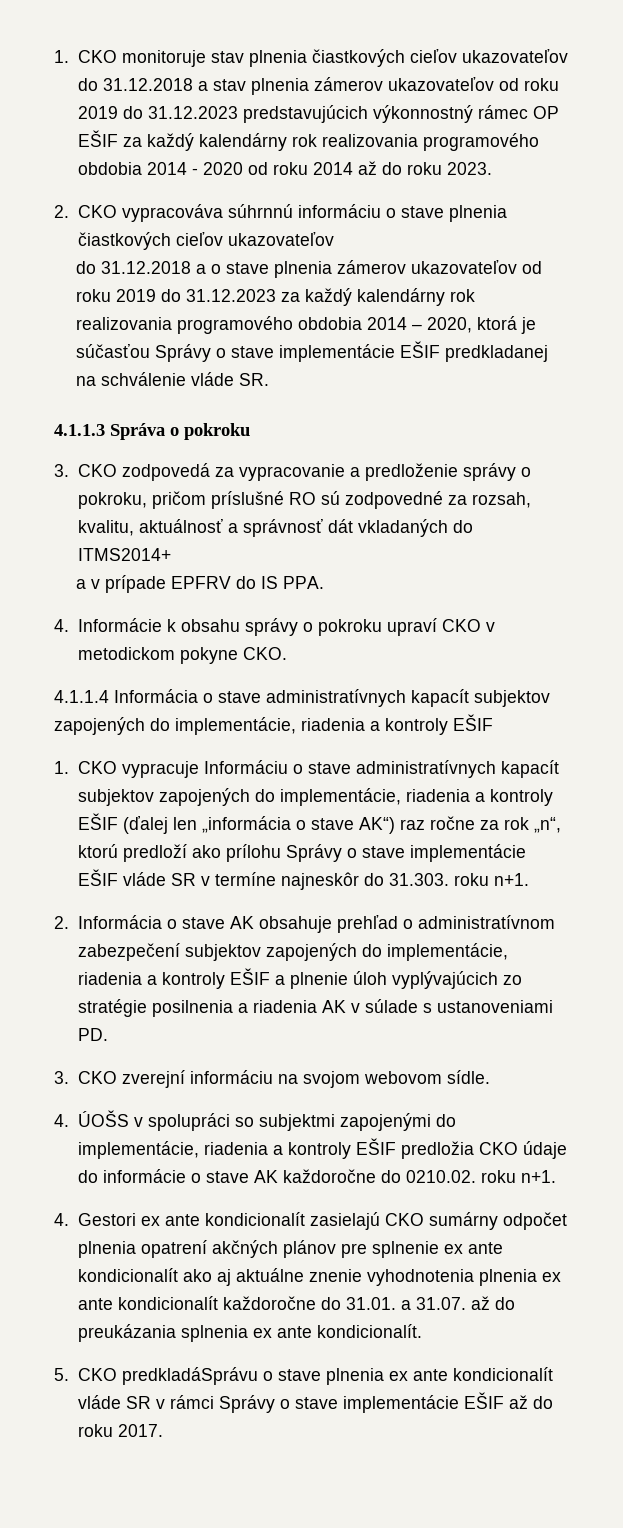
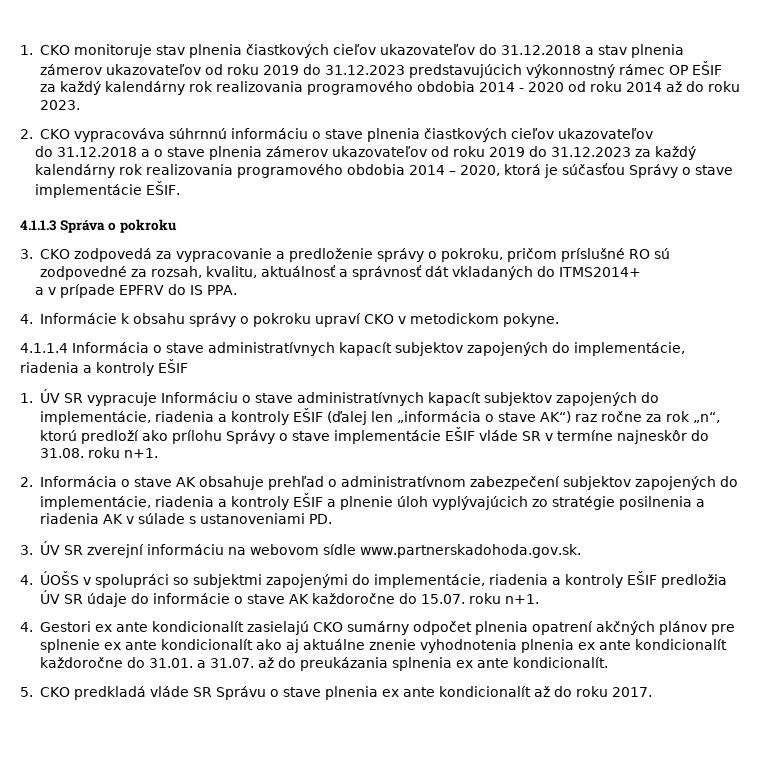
- do 31.12.2018 a o stave plnenia zámerov ukazovateľov od roku 2019 do 31.12.2023 za každý kalendárny rok realizovania programového obdobia 2014 – 2020, ktorá je súčasťou Správy o stave implementácie EŠIF predkladanej na schválenie vláde SR.
+ do 31.12.2018 a o stave plnenia zámerov ukazovateľov od roku 2019 do 31.12.2023 za každý kalendárny rok realizovania programového obdobia 2014 – 2020, ktorá je súčasťou Správy o stave implementácie EŠIF.
- 4. Informácie k obsahu správy o pokroku upraví CKO v metodickom pokyne CKO.
+ 4. Informácie k obsahu správy o pokroku upraví CKO v metodickom pokyne.
- 1. CKO vypracuje Informáciu o stave administratívnych kapacít subjektov zapojených do implementácie, riadenia a kontroly EŠIF (ďalej len „informácia o stave AK“) raz ročne za rok „n“, ktorú predloží ako prílohu Správy o stave implementácie EŠIF vláde SR v termíne najneskôr do 31.303. roku n+1.
+ 1. ÚV SR vypracuje Informáciu o stave administratívnych kapacít subjektov zapojených do implementácie, riadenia a kontroly EŠIF (ďalej len „informácia o stave AK“) raz ročne za rok „n“, ktorú predloží ako prílohu Správy o stave implementácie EŠIF vláde SR v termíne najneskôr do 31.08. roku n+1.
- 3. CKO zverejní informáciu na svojom webovom sídle.
+ 3. ÚV SR zverejní informáciu na webovom sídle www.partnerskadohoda.gov.sk.
- 4. ÚOŠS v spolupráci so subjektmi zapojenými do implementácie, riadenia a kontroly EŠIF predložia CKO údaje do informácie o stave AK každoročne do 0210.02. roku n+1.
+ 4. ÚOŠS v spolupráci so subjektmi zapojenými do implementácie, riadenia a kontroly EŠIF predložia ÚV SR údaje do informácie o stave AK každoročne do 15.07. roku n+1.
- 5. CKO predkladáSprávu o stave plnenia ex ante kondicionalít vláde SR v rámci Správy o stave implementácie EŠIF až do roku 2017.
+ 5. CKO predkladá vláde SR Správu o stave plnenia ex ante kondicionalít až do roku 2017.

